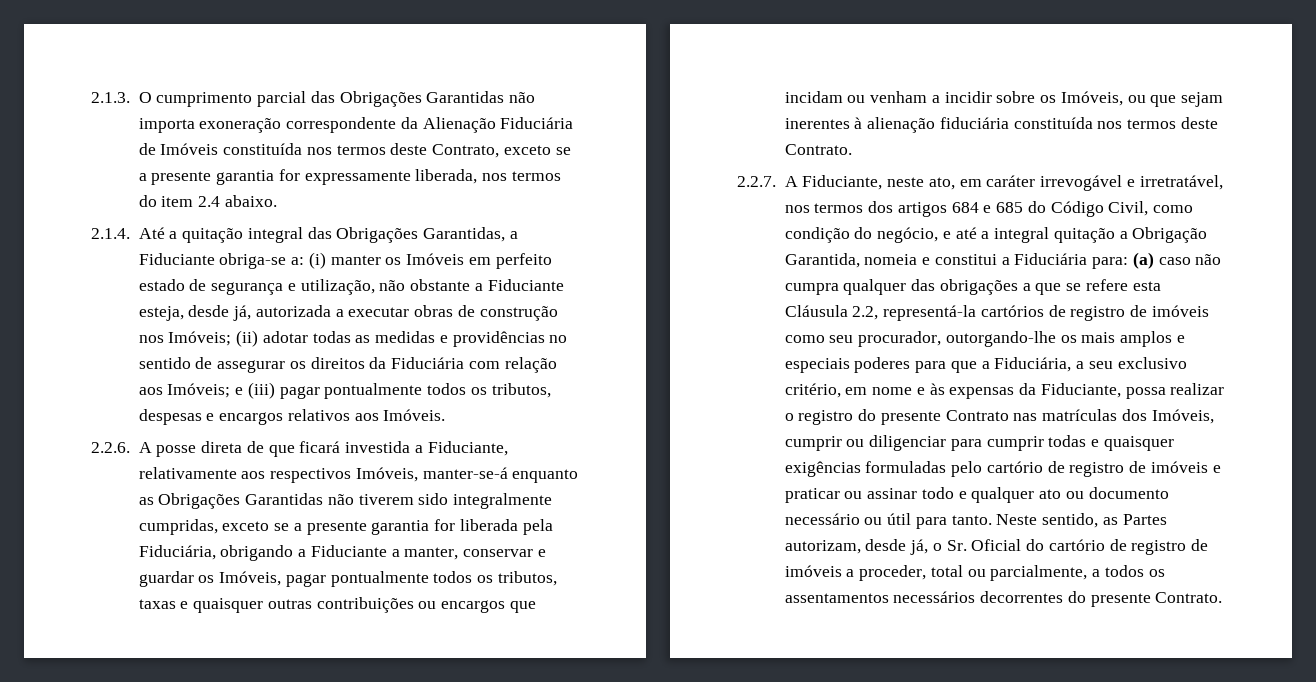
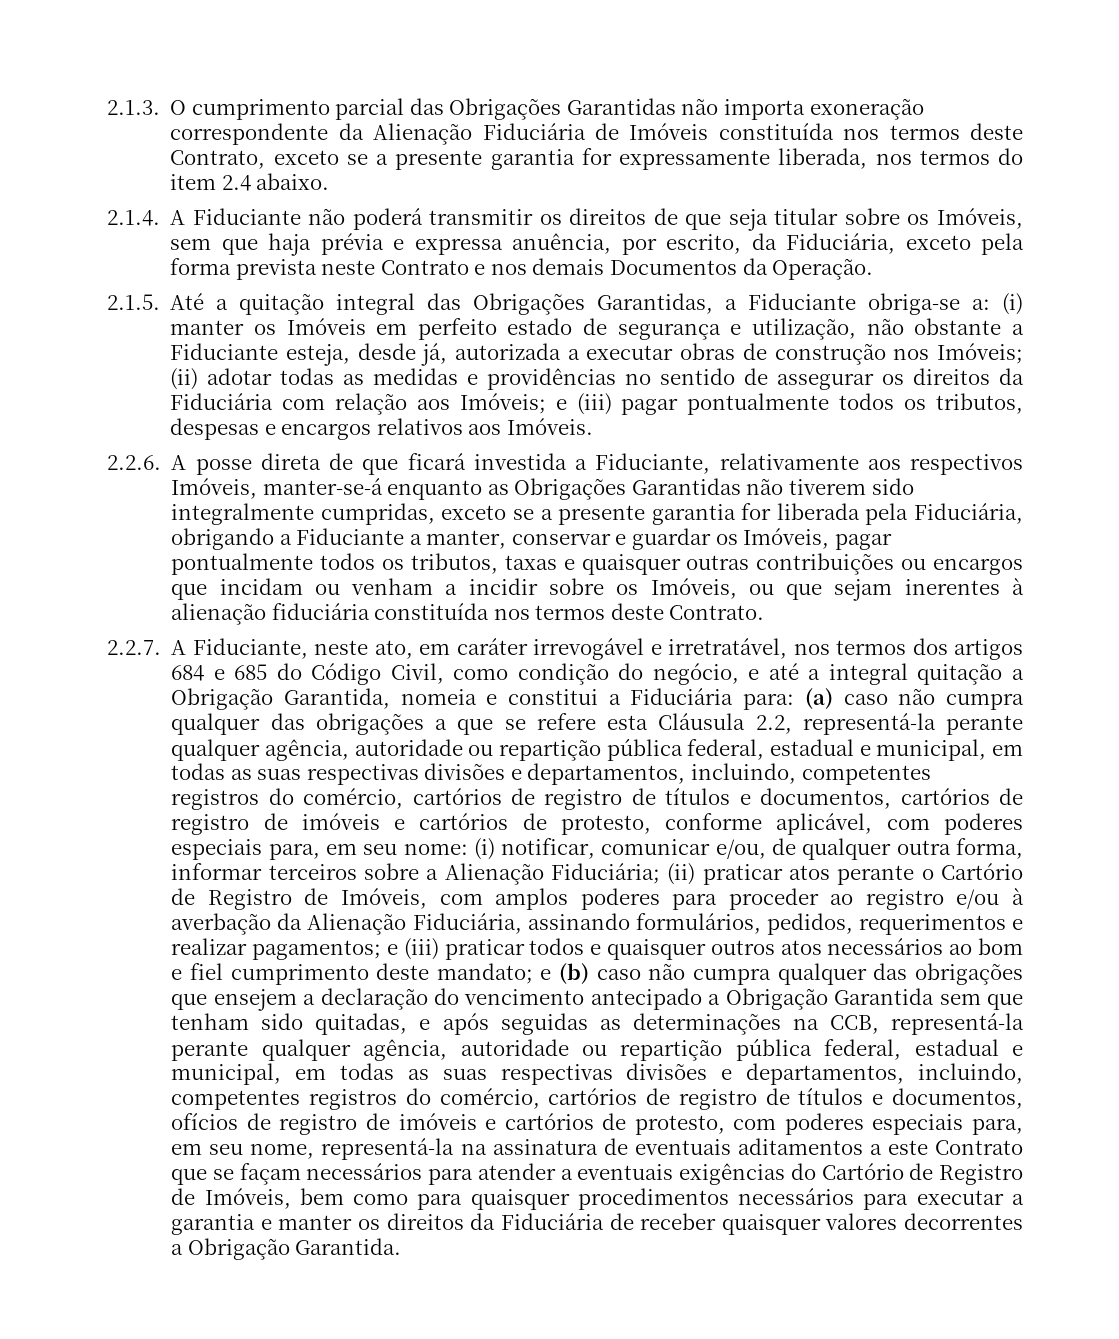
- 2.1.4. Até a quitação integral das Obrigações Garantidas, a Fiduciante obriga-se a:
+ 2.1.4. A Fiduciante não poderá transmitir os direitos de que seja titular sobre os Imóveis, sem que haja prévia e expressa anuência, por escrito, da Fiduciária, exceto pela forma prevista neste Contrato e nos demais Documentos da Operação.
+ 2.1.5. Até a quitação integral das Obrigações Garantidas, a Fiduciante obriga-se a:
- 2.2.7. A Fiduciante, neste ato, em caráter irrevogável e irretratável, nos termos dos artigos 684 e 685 do Código Civil, como condição do negócio, e até a integral quitação a Obrigação Garantida, nomeia e constitui a Fiduciária para: (a) caso não cumpra qualquer das obrigações a que se refere esta Cláusula 2.2, representá-la cartórios de registro de imóveis como seu procurador, outorgando-lhe os mais amplos e especiais poderes para que a Fiduciária, a seu exclusivo critério, em nome e às expensas da Fiduciante, possa realizar o registro do presente Contrato nas matrículas dos Imóveis, cumprir ou diligenciar para cumprir todas e quaisquer exigências formuladas pelo cartório de registro de imóveis e praticar ou assinar todo e qualquer ato ou documento necessário ou útil para tanto. Neste sentido, as Partes autorizam, desde já, o Sr. Oficial do cartório de registro de imóveis a proceder, total ou parcialmente, a todos os assentamentos necessários decorrentes do presente Contrato.
+ 2.2.7. A Fiduciante, neste ato, em caráter irrevogável e irretratável, nos termos dos artigos 684 e 685 do Código Civil, como condição do negócio, e até a integral quitação a Obrigação Garantida, nomeia e constitui a Fiduciária para: (a) caso não cumpra qualquer das obrigações a que se refere esta Cláusula 2.2, representá-la perante qualquer agência, autoridade ou repartição pública federal, estadual e municipal, em todas as suas respectivas divisões e departamentos, incluindo, competentes registros do comércio, cartórios de registro de títulos e documentos, cartórios de registro de imóveis e cartórios de protesto, conforme aplicável, com poderes especiais para, em seu nome: (i) notificar, comunicar e/ou, de qualquer outra forma, informar terceiros sobre a Alienação Fiduciária; (ii) praticar atos perante o Cartório de Registro de Imóveis, com amplos poderes para proceder ao registro e/ou à averbação da Alienação Fiduciária, assinando formulários, pedidos, requerimentos e realizar pagamentos; e (iii) praticar todos e quaisquer outros atos necessários ao bom e fiel cumprimento deste mandato; e (b) caso não cumpra qualquer das obrigações que ensejem a declaração do vencimento antecipado a Obrigação Garantida sem que tenham sido quitadas, e após seguidas as determinações na CCB, representá-la perante qualquer agência, autoridade ou repartição pública federal, estadual e municipal, em todas as suas respectivas divisões e departamentos, incluindo, competentes registros do comércio, cartórios de registro de títulos e documentos, ofícios de registro de imóveis e cartórios de protesto, com poderes especiais para, em seu nome, representá-la na assinatura de eventuais aditamentos a este Contrato que se façam necessários para atender a eventuais exigências do Cartório de Registro de Imóveis, bem como para quaisquer procedimentos necessários para executar a garantia e manter os direitos da Fiduciária de receber quaisquer valores decorrentes a Obrigação Garantida.

